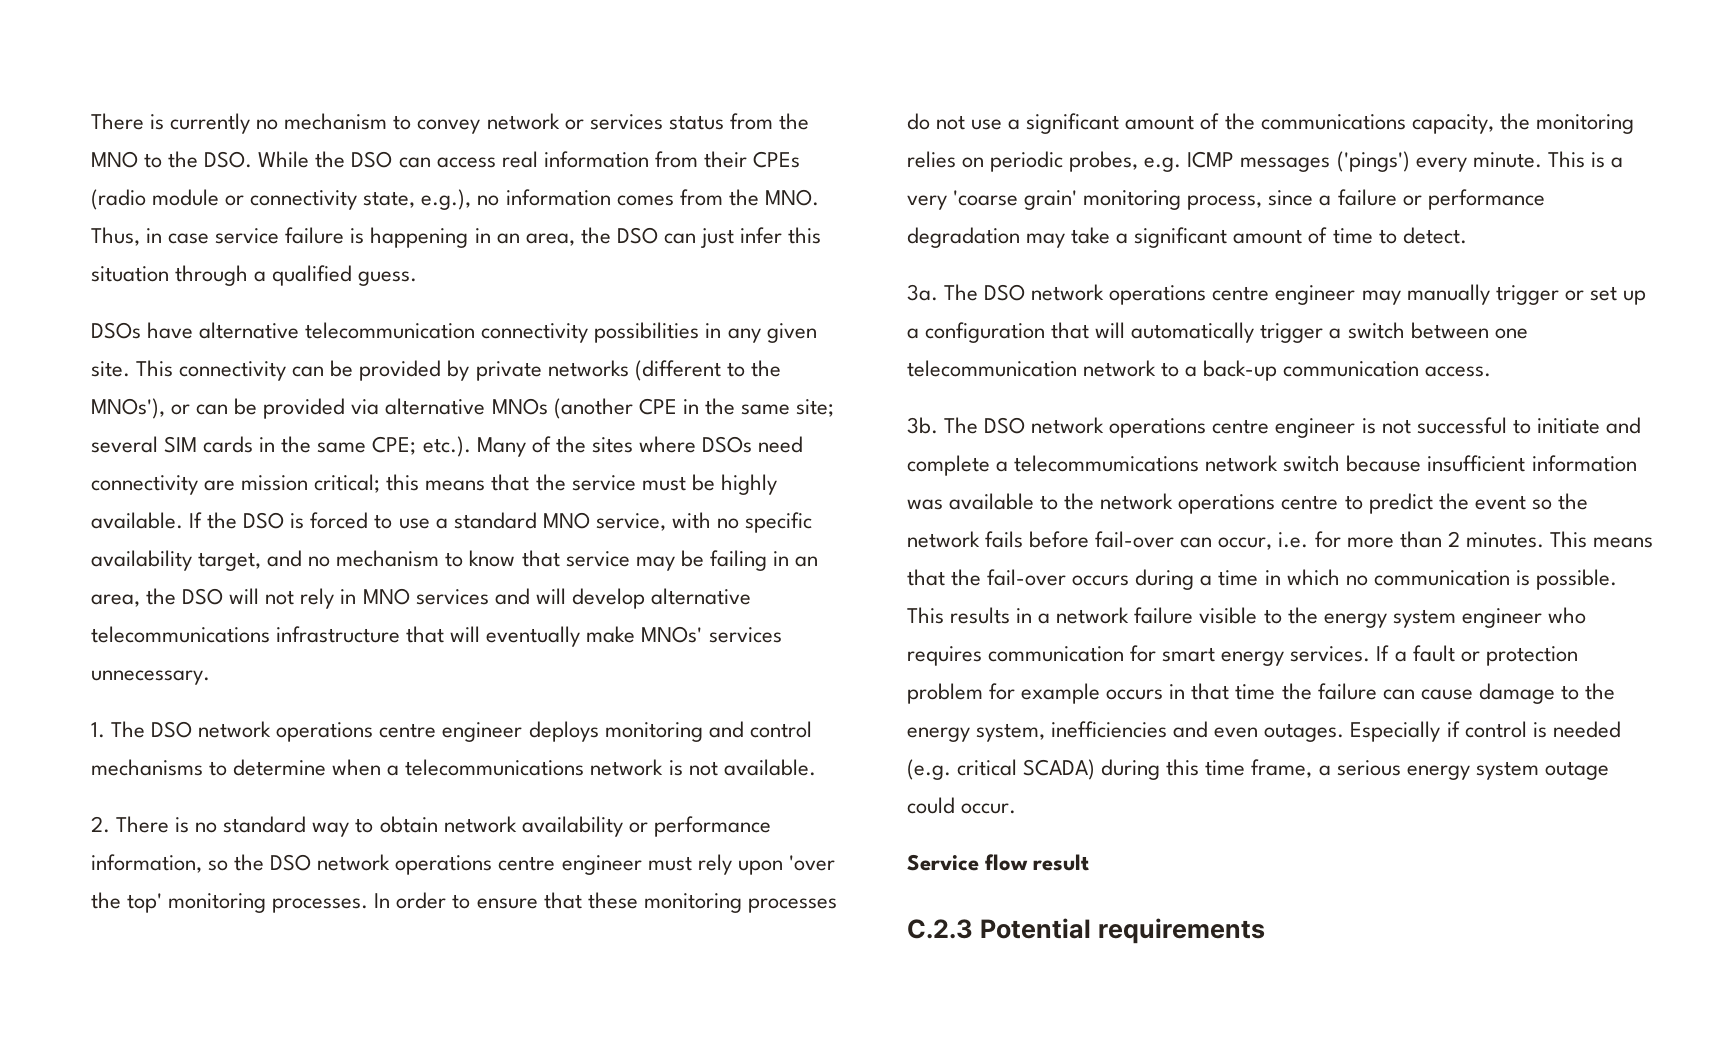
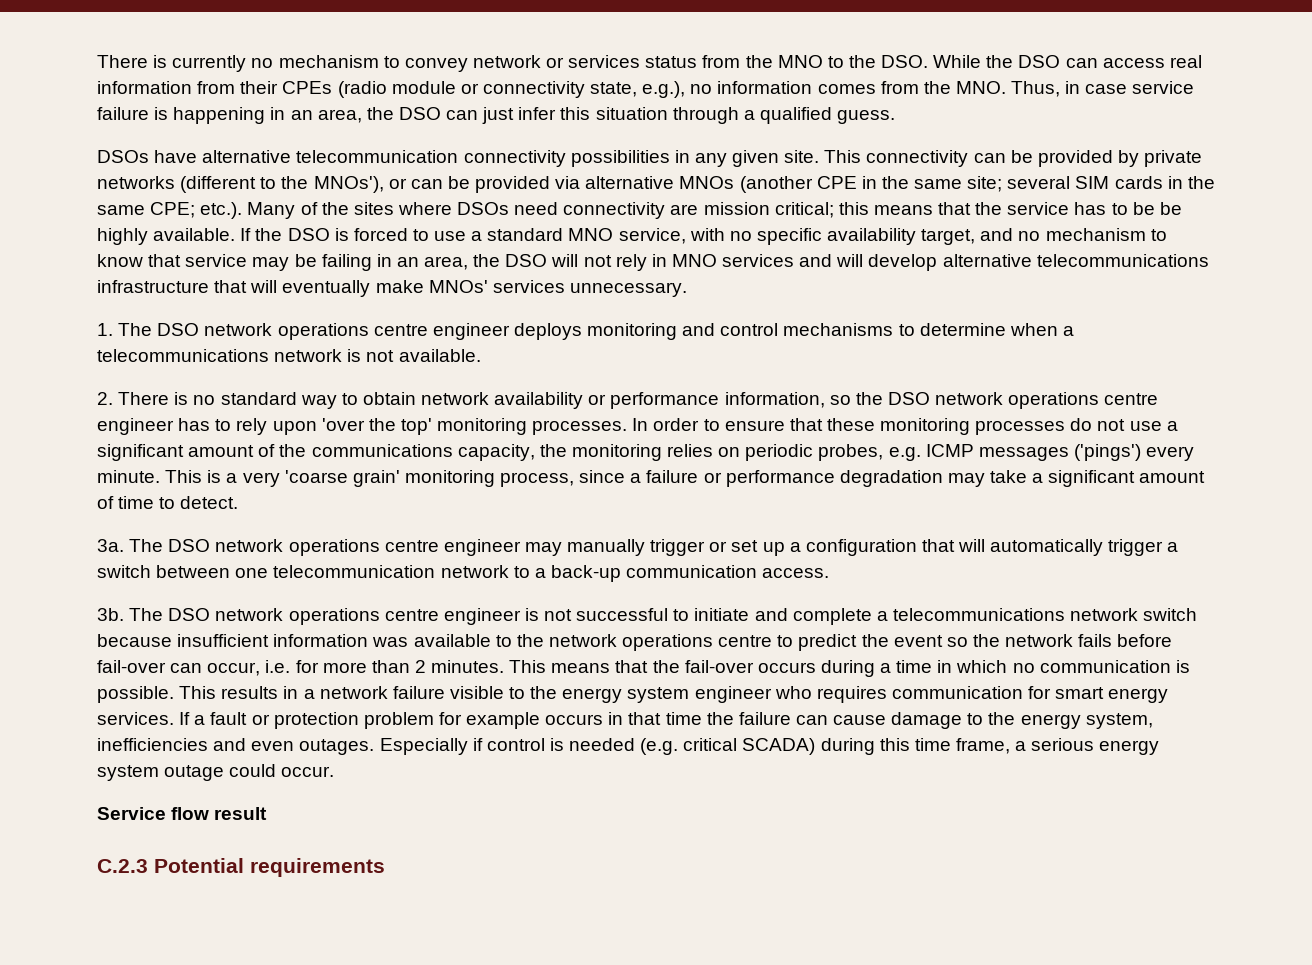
- This connectivity can be provided by private networks (different to the MNOs'), or can be provided via alternative MNOs (another CPE in the same site; several SIM cards in the same CPE; etc.). Many of the sites where DSOs need connectivity are mission critical; this means that the service must be highly available.
+ This connectivity can be provided by private networks (different to the MNOs'), or can be provided via alternative MNOs (another CPE in the same site; several SIM cards in the same CPE; etc.). Many of the sites where DSOs need connectivity are mission critical; this means that the service has to be be highly available.
- 2. There is no standard way to obtain network availability or performance information, so the DSO network operations centre engineer must rely upon 'over the top' monitoring processes.
+ 2. There is no standard way to obtain network availability or performance information, so the DSO network operations centre engineer has to rely upon 'over the top' monitoring processes.
- The DSO network operations centre engineer is not successful to initiate and complete a telecommumications network switch because insufficient information was available to the network operations centre to predict the event so the network fails before fail-over can occur, i.e. for more than 2 minutes.
+ The DSO network operations centre engineer is not successful to initiate and complete a telecommunications network switch because insufficient information was available to the network operations centre to predict the event so the network fails before fail-over can occur, i.e. for more than 2 minutes.

